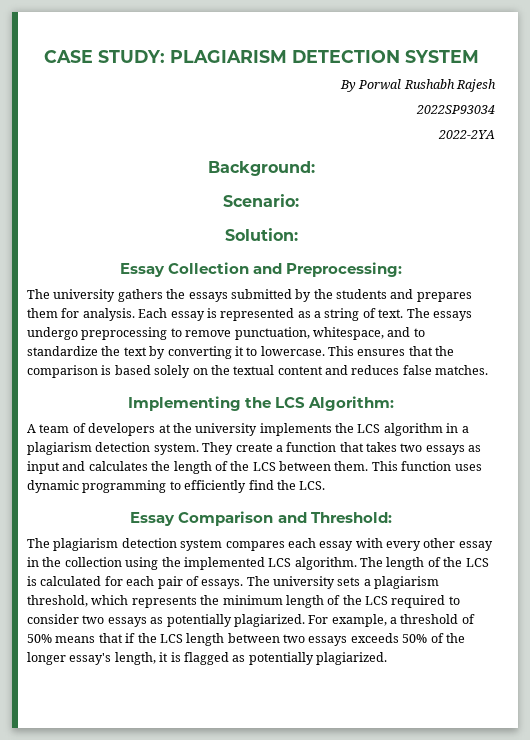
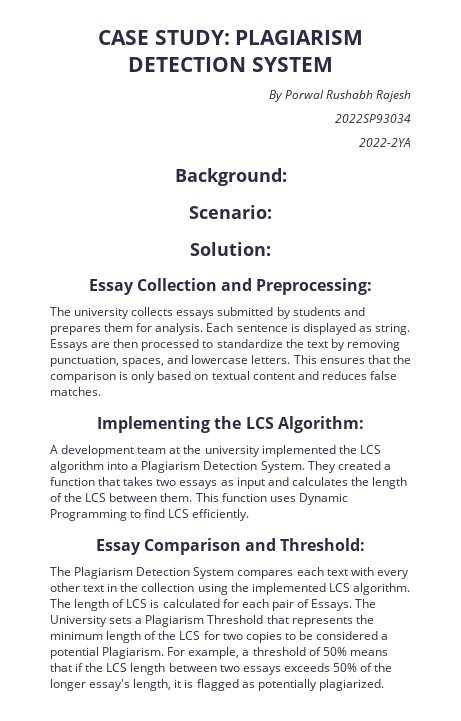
- The university gathers the essays submitted by the students and prepares them for analysis.
+ The university collects essays submitted by students and prepares them for analysis.
- Each essay is represented as a string of text. The essays undergo preprocessing to remove punctuation, whitespace, and to standardize the text by converting it to lowercase.
+ Each sentence is displayed as string. Essays are then processed to standardize the text by removing punctuation, spaces, and lowercase letters.
- This ensures that the comparison is based solely on the textual content and reduces false matches.
+ This ensures that the comparison is only based on textual content and reduces false matches.
- A team of developers at the university implements the LCS algorithm in a plagiarism detection system. They create a function that takes two essays as input and calculates the length of the LCS between them.
+ A development team at the university implemented the LCS algorithm into a Plagiarism Detection System. They created a function that takes two essays as input and calculates the length of the LCS between them.
- This function uses dynamic programming to efficiently find the LCS.
+ This function uses Dynamic Programming to find LCS efficiently.
- The plagiarism detection system compares each essay with every other essay in the collection using the implemented LCS algorithm.
+ The Plagiarism Detection System compares each text with every other text in the collection using the implemented LCS algorithm.
- The length of the LCS is calculated for each pair of essays. The university sets a plagiarism threshold, which represents the minimum length of the LCS required to consider two essays as potentially plagiarized.
+ The length of LCS is calculated for each pair of Essays. The University sets a Plagiarism Threshold that represents the minimum length of the LCS for two copies to be considered a potential Plagiarism.

